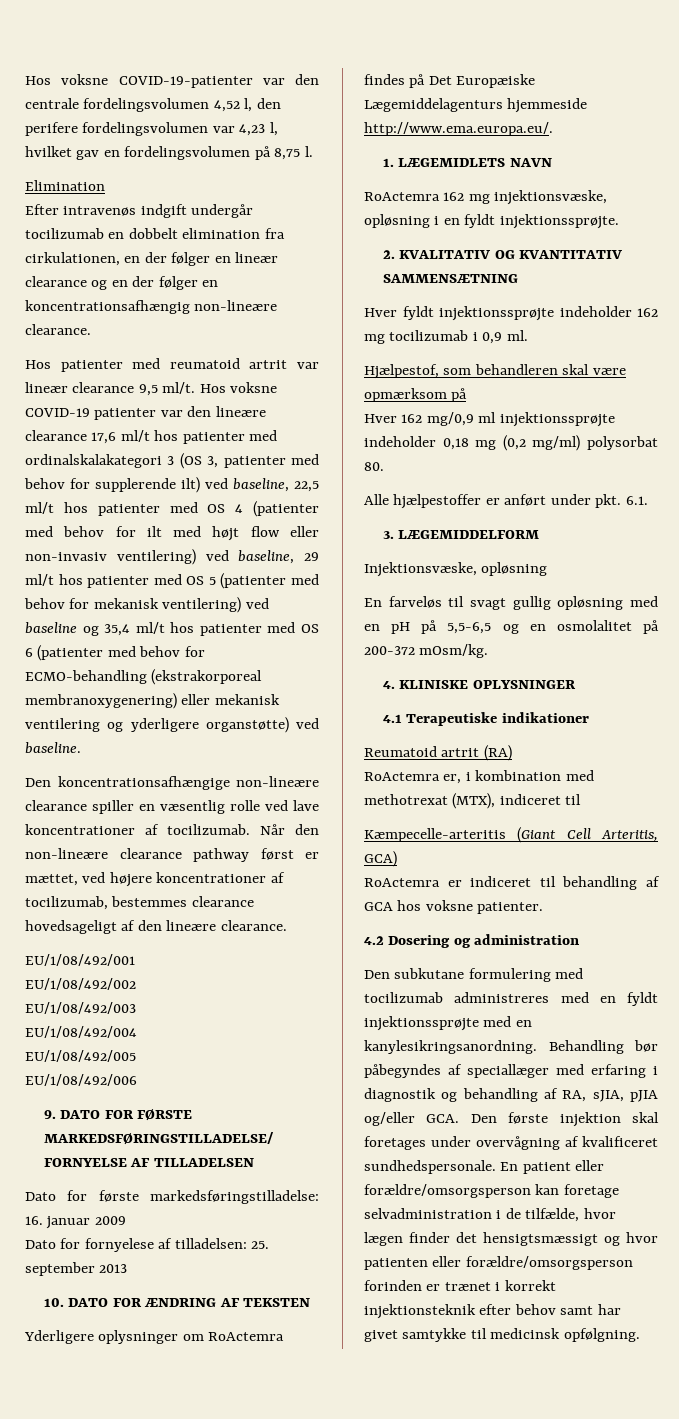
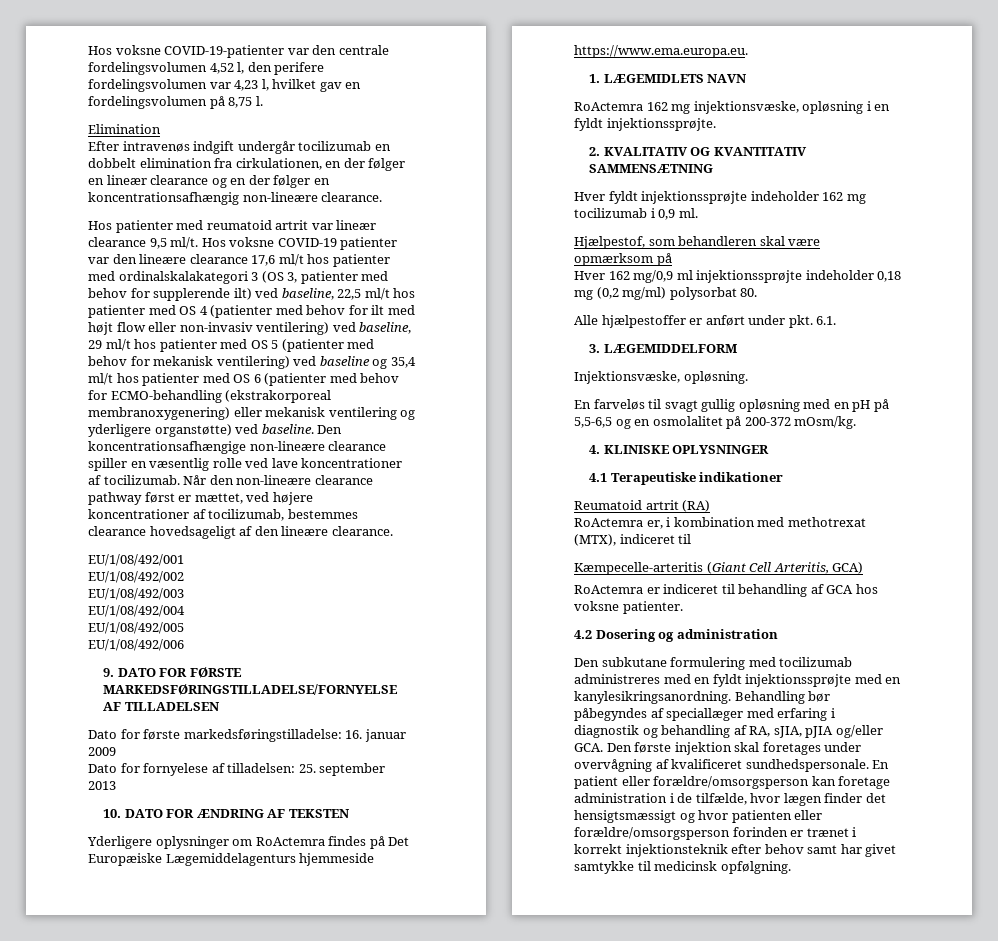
- Hos voksne COVID-19 patienter var den lineære clearance 17,6 ml/t hos patienter med ordinalskalakategori 3 (OS 3, patienter med behov for supplerende ilt) ved baseline, 22,5 ml/t hos patienter med OS 4 (patienter med behov for ilt med højt flow eller non-invasiv ventilering) ved baseline, 29 ml/t hos patienter med OS 5 (patienter med behov for mekanisk ventilering) ved baseline og 35,4 ml/t hos patienter med OS 6 (patienter med behov for ECMO-behandling (ekstrakorporeal membranoxygenering) eller mekanisk ventilering og yderligere organstøtte) ved baseline.
- Den koncentrationsafhængige non-lineære clearance spiller en væsentlig rolle ved lave koncentrationer af tocilizumab.
+ Hos voksne COVID-19 patienter var den lineære clearance 17,6 ml/t hos patienter med ordinalskalakategori 3 (OS 3, patienter med behov for supplerende ilt) ved baseline, 22,5 ml/t hos patienter med OS 4 (patienter med behov for ilt med højt flow eller non-invasiv ventilering) ved baseline, 29 ml/t hos patienter med OS 5 (patienter med behov for mekanisk ventilering) ved baseline og 35,4 ml/t hos patienter med OS 6 (patienter med behov for ECMO-behandling (ekstrakorporeal membranoxygenering) eller mekanisk ventilering og yderligere organstøtte) ved baseline. Den koncentrationsafhængige non-lineære clearance spiller en væsentlig rolle ved lave koncentrationer af tocilizumab.
- Yderligere oplysninger om RoActemra findes på Det Europæiske Lægemiddelagenturs hjemmeside http://www.ema.europa.eu/.
+ Yderligere oplysninger om RoActemra findes på Det Europæiske Lægemiddelagenturs hjemmeside https://www.ema.europa.eu.
- Injektionsvæske, opløsning
+ Injektionsvæske, opløsning.
- En patient eller forældre/omsorgsperson kan foretage selvadministration i de tilfælde, hvor lægen finder det hensigtsmæssigt og hvor patienten eller forældre/omsorgsperson forinden er trænet i korrekt injektionsteknik efter behov samt har givet samtykke til medicinsk opfølgning.
+ En patient eller forældre/omsorgsperson kan foretage administration i de tilfælde, hvor lægen finder det hensigtsmæssigt og hvor patienten eller forældre/omsorgsperson forinden er trænet i korrekt injektionsteknik efter behov samt har givet samtykke til medicinsk opfølgning.

